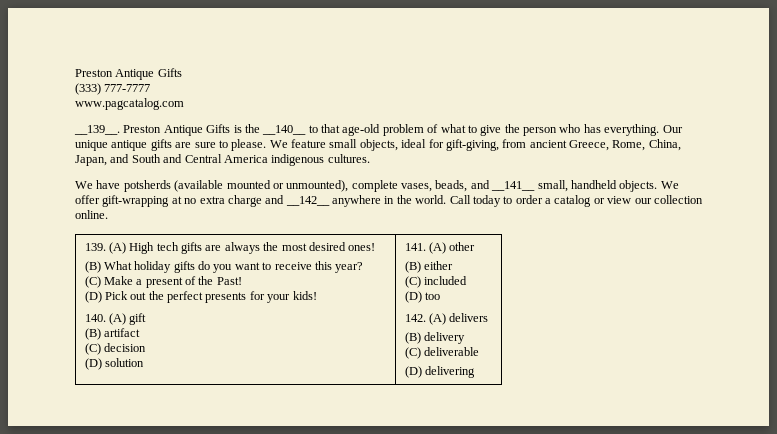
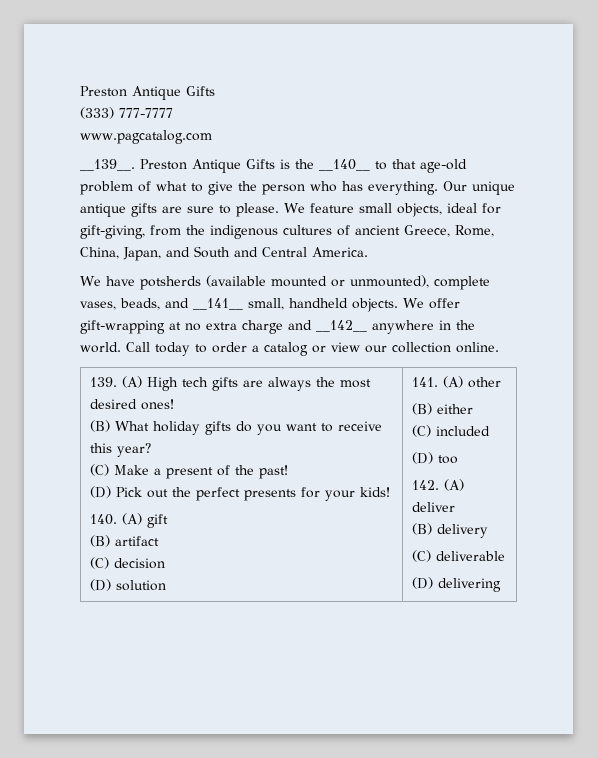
- We feature small objects, ideal for gift-giving, from ancient Greece, Rome, China, Japan, and South and Central America indigenous cultures.
+ We feature small objects, ideal for gift-giving, from the indigenous cultures of ancient Greece, Rome, China, Japan, and South and Central America.
- (C) Make a present of the Past!
+ (C) Make a present of the past!
- 142. (A) delivers
+ 142. (A) deliver

